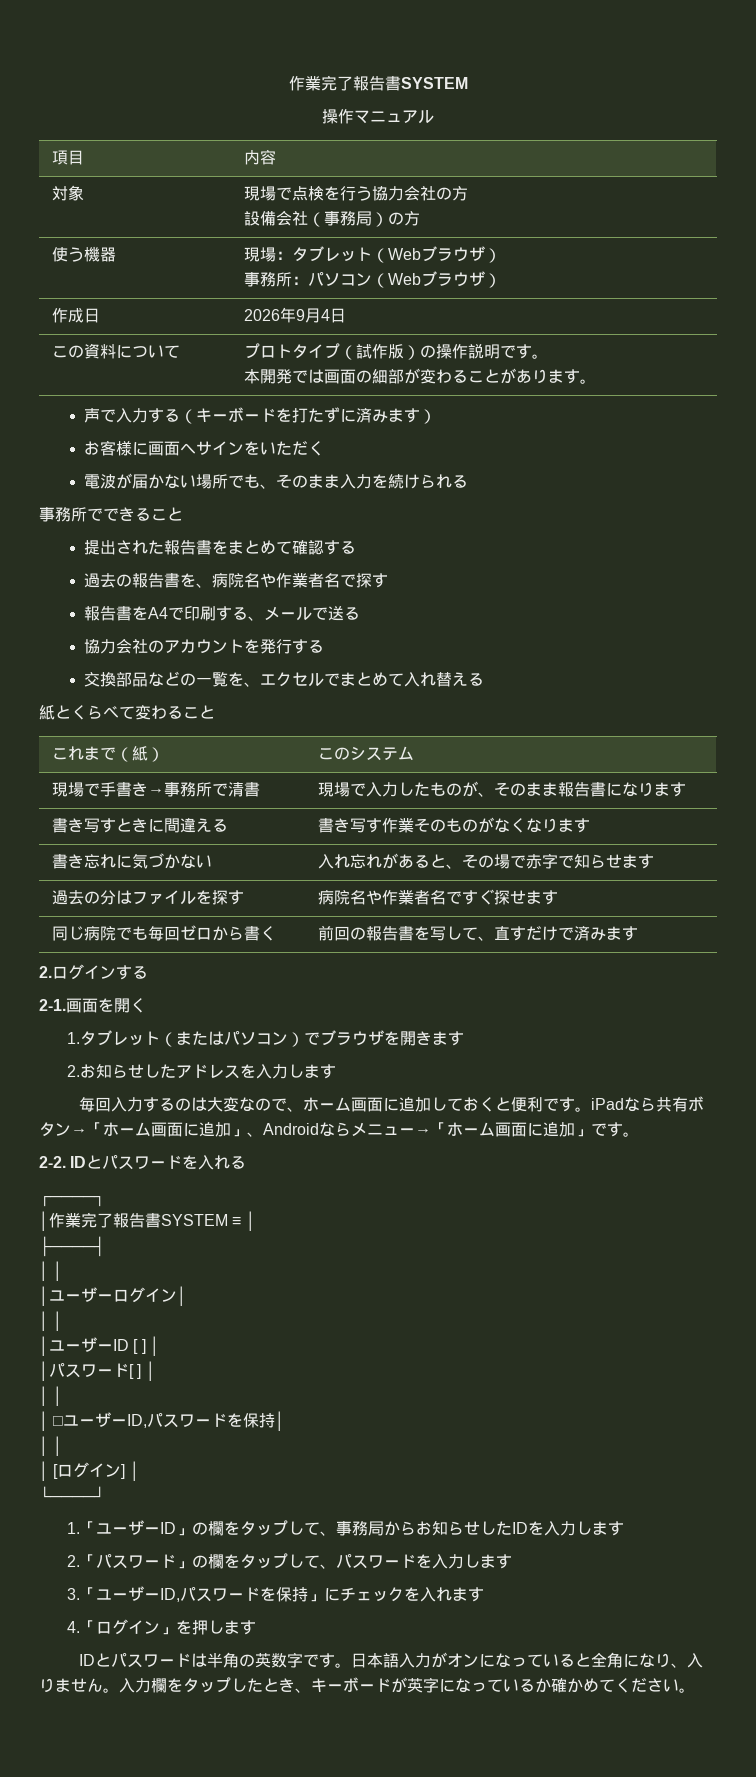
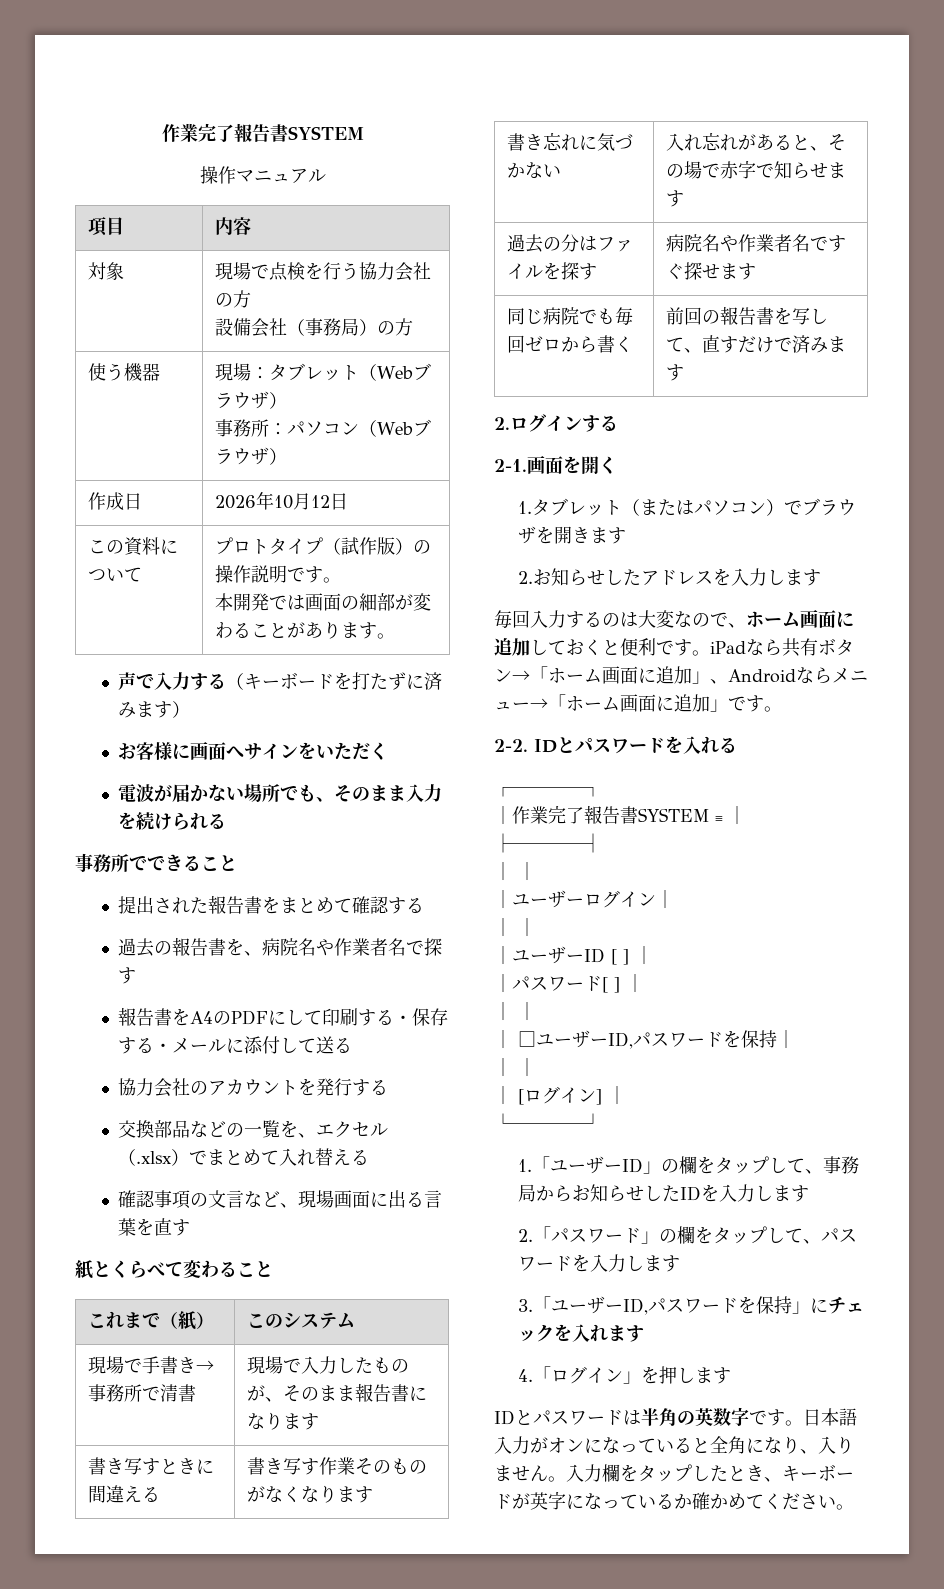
- 作成日 | 2026年9月4日
+ 作成日 | 2026年10月12日
- 報告書をA4で印刷する、メールで送る
+ 報告書をA4のPDFにして印刷する・保存する・メールに添付して送る
- 交換部品などの一覧を、エクセルでまとめて入れ替える
+ 交換部品などの一覧を、エクセル（.xlsx）でまとめて入れ替える
+ 確認事項の文言など、現場画面に出る言葉を直す

